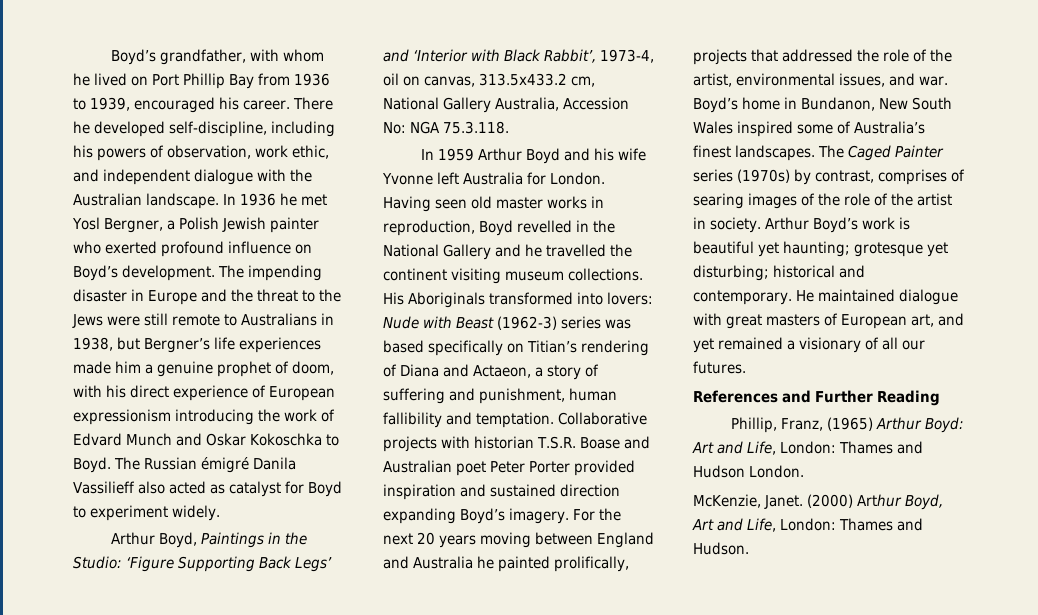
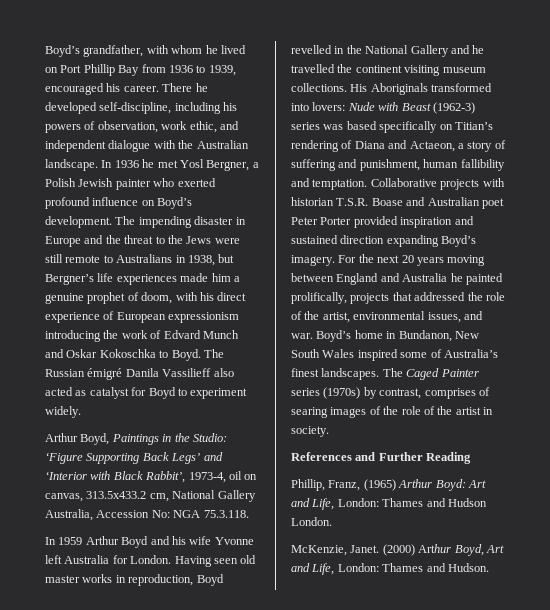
- Arthur Boyd’s work is beautiful yet haunting; grotesque yet disturbing; historical and contemporary. He maintained dialogue with great masters of European art, and yet remained a visionary of all our futures.

